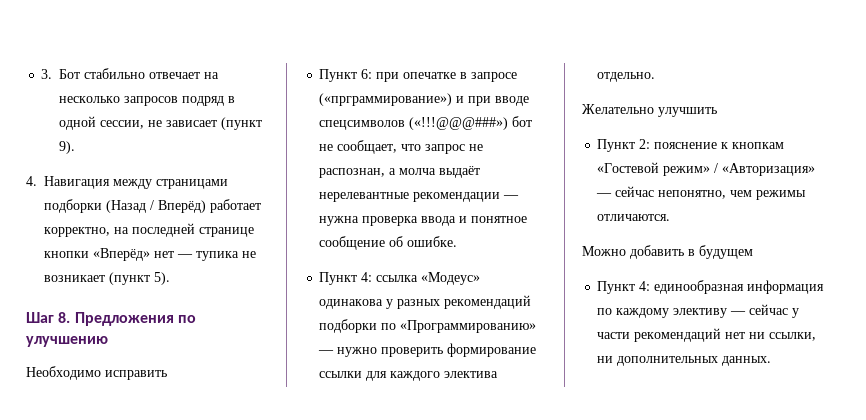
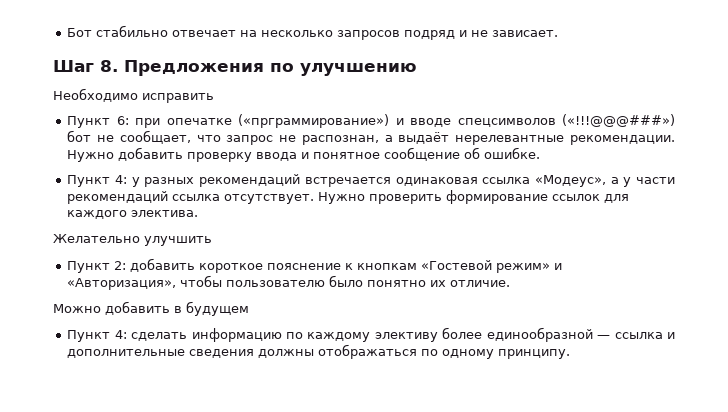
- 3. Бот стабильно отвечает на несколько запросов подряд в одной сессии, не зависает (пункт 9).
- 4. Навигация между страницами подборки (Назад / Вперёд) работает корректно, на последней странице кнопки «Вперёд» нет — тупика не возникает (пункт 5).
+ Бот стабильно отвечает на несколько запросов подряд и не зависает.
- Пункт 6: при опечатке в запросе («прграммирование») и при вводе спецсимволов («!!!@@@###») бот не сообщает, что запрос не распознан, а молча выдаёт нерелевантные рекомендации — нужна проверка ввода и понятное сообщение об ошибке.
+ Пункт 6: при опечатке («прграммирование») и вводе спецсимволов («!!!@@@###») бот не сообщает, что запрос не распознан, а выдаёт нерелевантные рекомендации. Нужно добавить проверку ввода и понятное сообщение об ошибке.
- Пункт 4: ссылка «Модеус» одинакова у разных рекомендаций подборки по «Программированию» — нужно проверить формирование ссылки для каждого электива отдельно.
+ Пункт 4: у разных рекомендаций встречается одинаковая ссылка «Модеус», а у части рекомендаций ссылка отсутствует. Нужно проверить формирование ссылок для каждого электива.
- Пункт 2: пояснение к кнопкам «Гостевой режим» / «Авторизация» — сейчас непонятно, чем режимы отличаются.
+ Пункт 2: добавить короткое пояснение к кнопкам «Гостевой режим» и «Авторизация», чтобы пользователю было понятно их отличие.
- Пункт 4: единообразная информация по каждому элективу — сейчас у части рекомендаций нет ни ссылки, ни дополнительных данных.
+ Пункт 4: сделать информацию по каждому элективу более единообразной — ссылка и дополнительные сведения должны отображаться по одному принципу.

